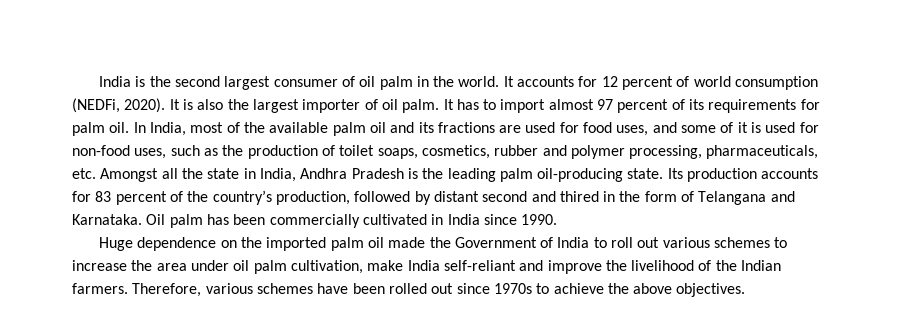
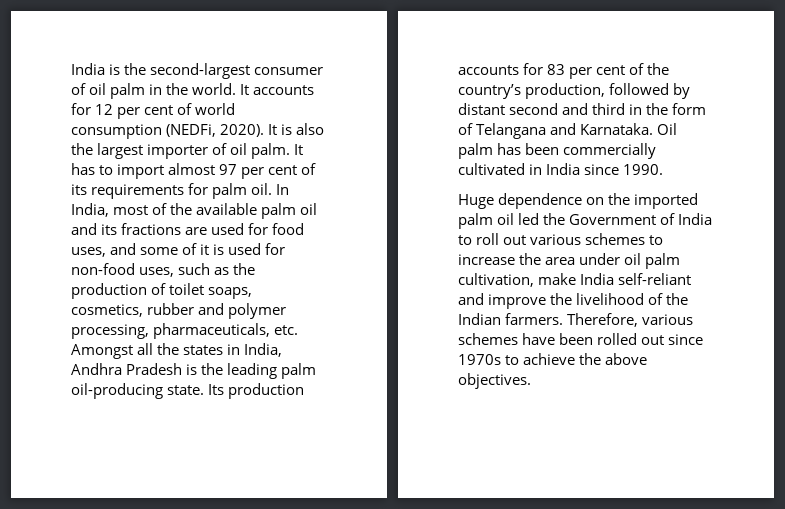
- India is the second largest consumer of oil palm in the world.
+ India is the second-largest consumer of oil palm in the world.
- It accounts for 12 percent of world consumption (NEDFi, 2020).
+ It accounts for 12 per cent of world consumption (NEDFi, 2020).
- It has to import almost 97 percent of its requirements for palm oil.
+ It has to import almost 97 per cent of its requirements for palm oil.
- In India, most of the available palm oil and its fractions are used for food uses, and some of it is used for non-food uses, such as the production of toilet soaps, cosmetics, rubber and polymer processing, pharmaceuticals, etc. Amongst all the state in India, Andhra Pradesh is the leading palm oil-producing state.
+ In India, most of the available palm oil and its fractions are used for food uses, and some of it is used for non-food uses, such as the production of toilet soaps, cosmetics, rubber and polymer processing, pharmaceuticals, etc. Amongst all the states in India, Andhra Pradesh is the leading palm oil-producing state.
- Its production accounts for 83 percent of the country’s production, followed by distant second and thired in the form of Telangana and Karnataka.
+ Its production accounts for 83 per cent of the country’s production, followed by distant second and third in the form of Telangana and Karnataka.
- Huge dependence on the imported palm oil made the Government of India to roll out various schemes to increase the area under oil palm cultivation, make India self-reliant and improve the livelihood of the Indian farmers.
+ Huge dependence on the imported palm oil led the Government of India to roll out various schemes to increase the area under oil palm cultivation, make India self-reliant and improve the livelihood of the Indian farmers.

